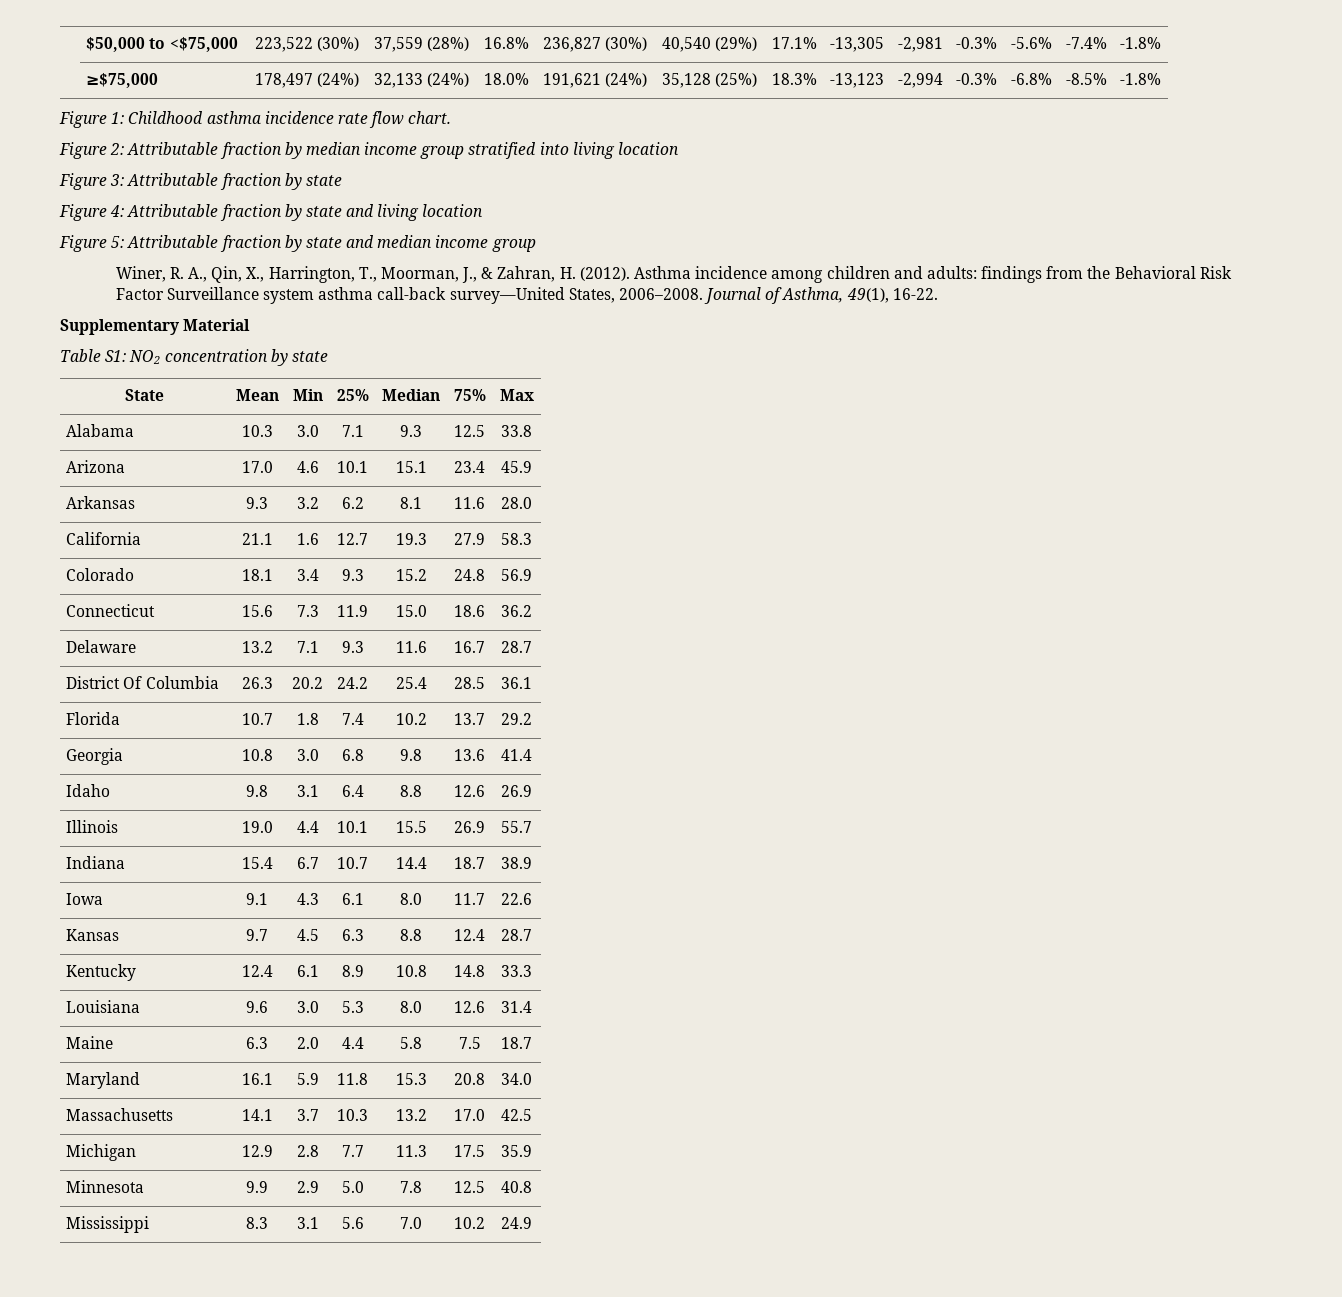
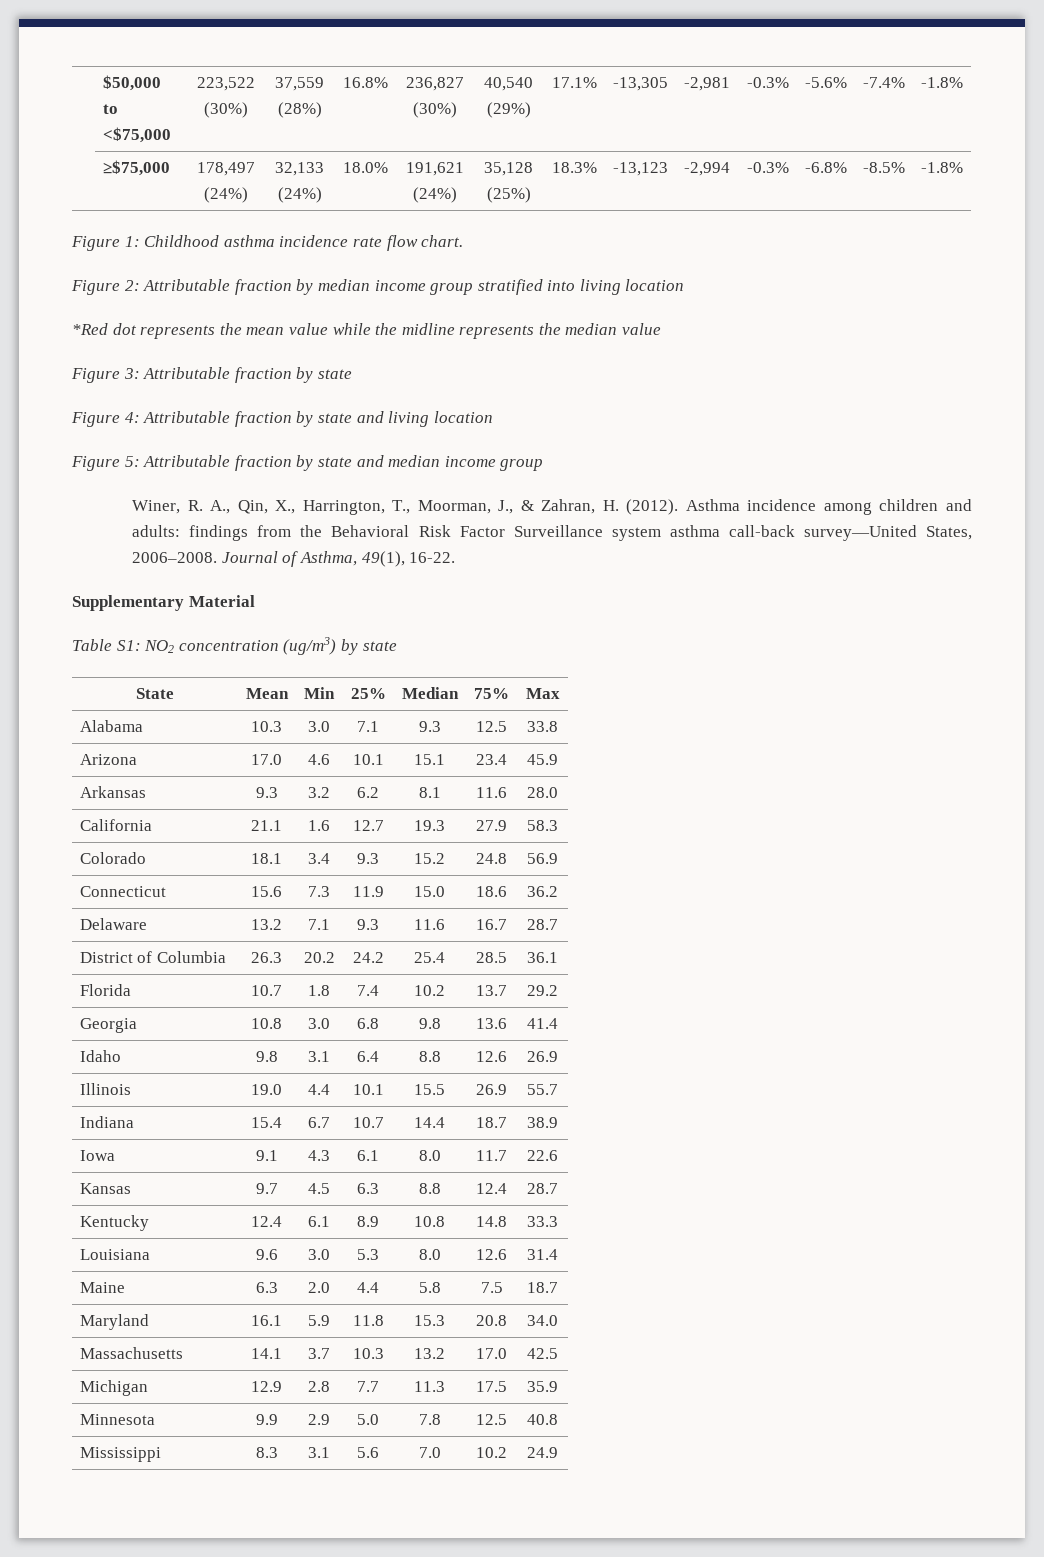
+ *Red dot represents the mean value while the midline represents the median value
- Table S1: NO2 concentration by state
+ Table S1: NO2 concentration (ug/m3) by state
- District Of Columbia | 26.3 | 20.2 | 24.2 | 25.4 | 28.5 | 36.1
+ District of Columbia | 26.3 | 20.2 | 24.2 | 25.4 | 28.5 | 36.1

